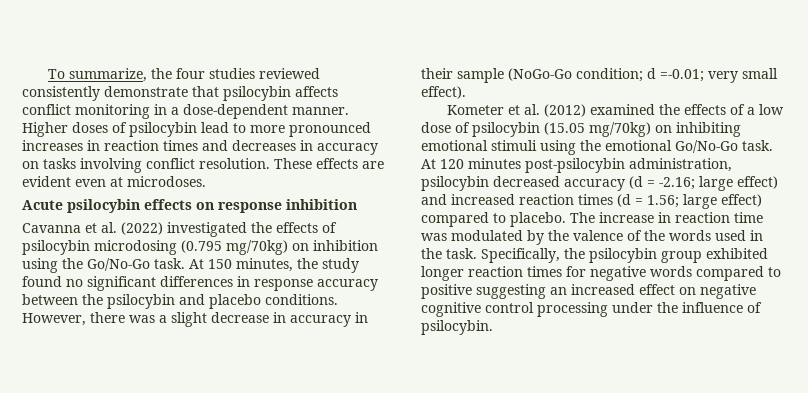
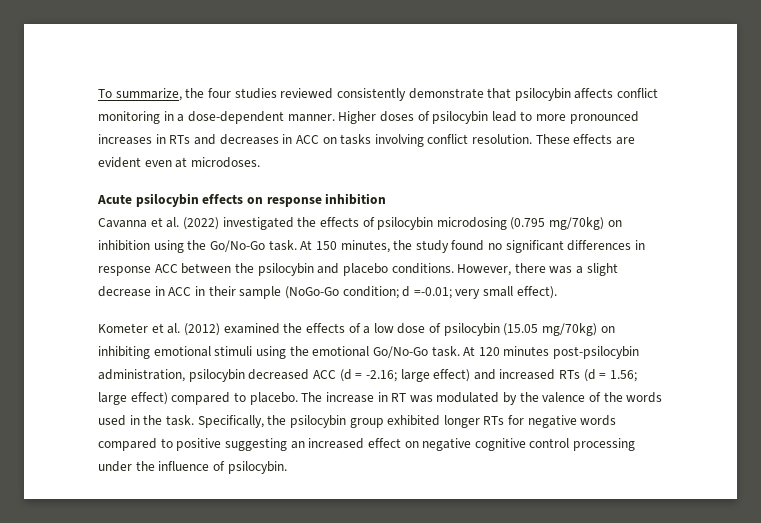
- Higher doses of psilocybin lead to more pronounced increases in reaction times and decreases in accuracy on tasks involving conflict resolution.
+ Higher doses of psilocybin lead to more pronounced increases in RTs and decreases in ACC on tasks involving conflict resolution.
- At 150 minutes, the study found no significant differences in response accuracy between the psilocybin and placebo conditions.
+ At 150 minutes, the study found no significant differences in response ACC between the psilocybin and placebo conditions.
- However, there was a slight decrease in accuracy in their sample (NoGo-Go condition; d =-0.01; very small effect).
+ However, there was a slight decrease in ACC in their sample (NoGo-Go condition; d =-0.01; very small effect).
- At 120 minutes post-psilocybin administration, psilocybin decreased accuracy (d = -2.16; large effect) and increased reaction times (d = 1.56; large effect) compared to placebo.
+ At 120 minutes post-psilocybin administration, psilocybin decreased ACC (d = -2.16; large effect) and increased RTs (d = 1.56; large effect) compared to placebo.
- The increase in reaction time was modulated by the valence of the words used in the task.
+ The increase in RT was modulated by the valence of the words used in the task.
- Specifically, the psilocybin group exhibited longer reaction times for negative words compared to positive suggesting an increased effect on negative cognitive control processing under the influence of psilocybin.
+ Specifically, the psilocybin group exhibited longer RTs for negative words compared to positive suggesting an increased effect on negative cognitive control processing under the influence of psilocybin.

